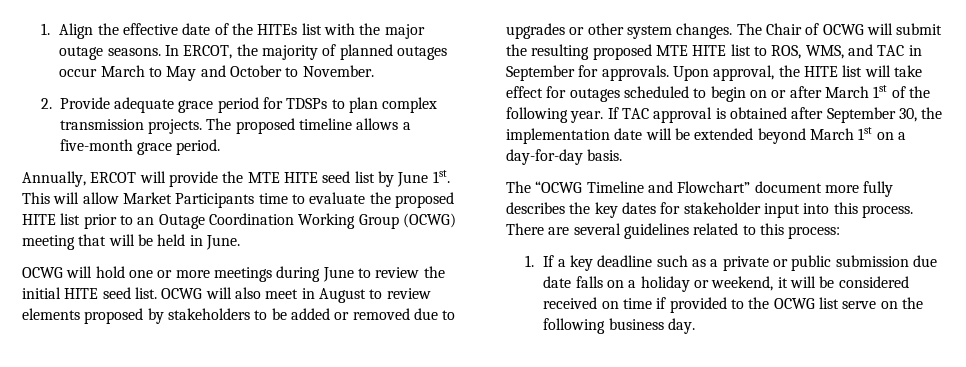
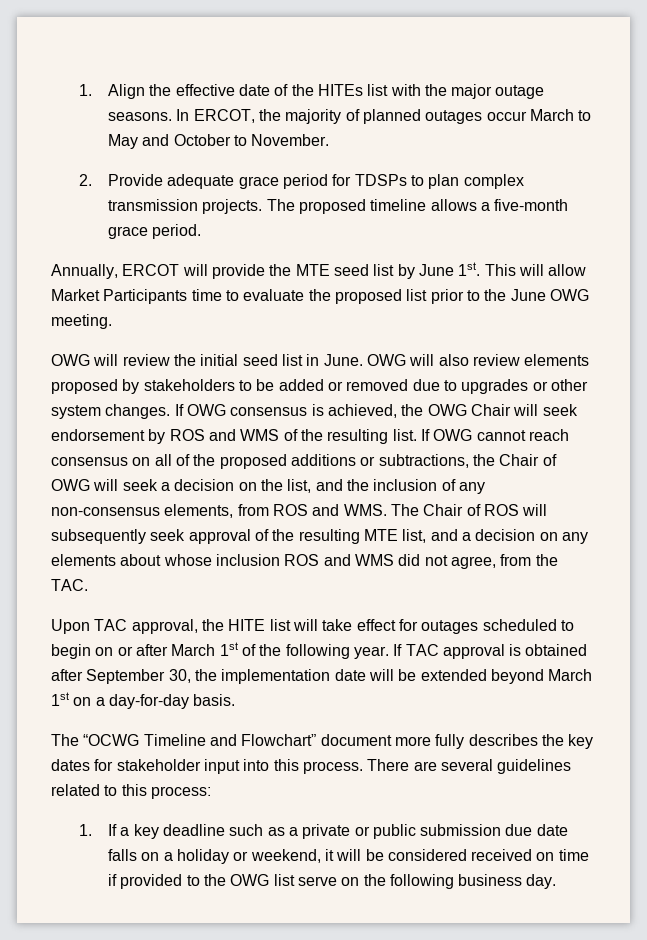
- Annually, ERCOT will provide the MTE HITE seed list by June 1st.
+ Annually, ERCOT will provide the MTE seed list by June 1st.
- This will allow Market Participants time to evaluate the proposed HITE list prior to an Outage Coordination Working Group (OCWG) meeting that will be held in June.
- OCWG will hold one or more meetings during June to review the initial HITE seed list. OCWG will also meet in August to review elements proposed by stakeholders to be added or removed due to upgrades or other system changes.
+ This will allow Market Participants time to evaluate the proposed list prior to the June OWG meeting.
+ OWG will review the initial seed list in June. OWG will also review elements proposed by stakeholders to be added or removed due to upgrades or other system changes.
- The Chair of OCWG will submit the resulting proposed MTE HITE list to ROS, WMS, and TAC in September for approvals. Upon approval, the HITE list will take effect for outages scheduled to begin on or after March 1st of the following year.
+ If OWG consensus is achieved, the OWG Chair will seek endorsement by ROS and WMS of the resulting list. If OWG cannot reach consensus on all of the proposed additions or subtractions, the Chair of OWG will seek a decision on the list, and the inclusion of any non-consensus elements, from ROS and WMS. The Chair of ROS will subsequently seek approval of the resulting MTE list, and a decision on any elements about whose inclusion ROS and WMS did not agree, from the TAC.
+ Upon TAC approval, the HITE list will take effect for outages scheduled to begin on or after March 1st of the following year.
- 1. If a key deadline such as a private or public submission due date falls on a holiday or weekend, it will be considered received on time if provided to the OCWG list serve on the following business day.
+ 1. If a key deadline such as a private or public submission due date falls on a holiday or weekend, it will be considered received on time if provided to the OWG list serve on the following business day.

